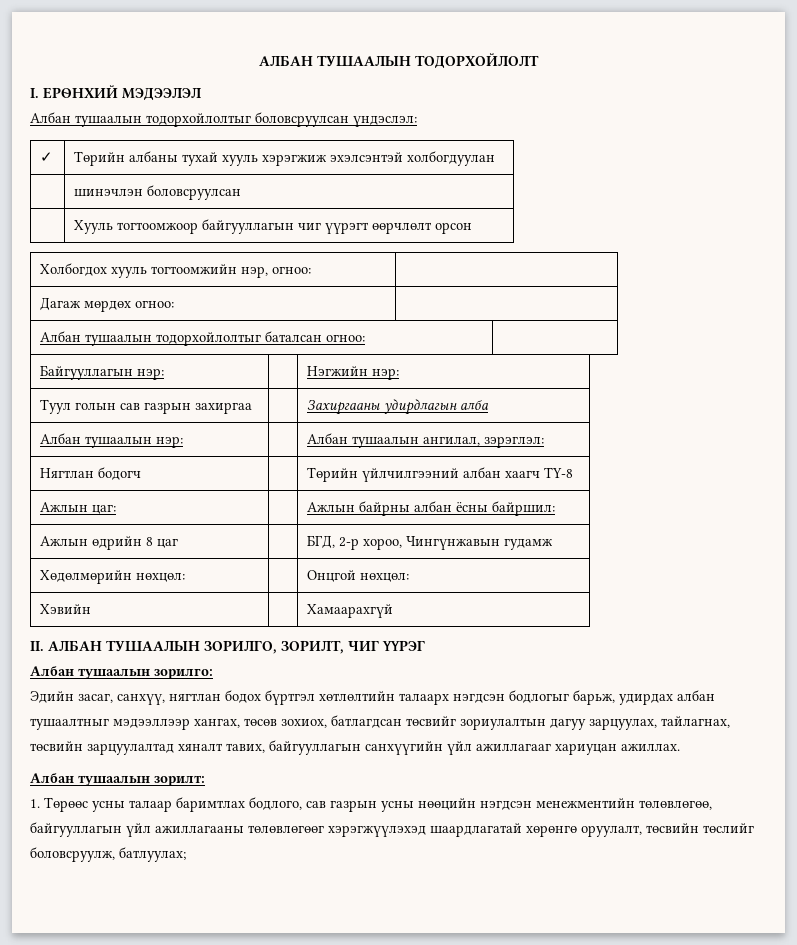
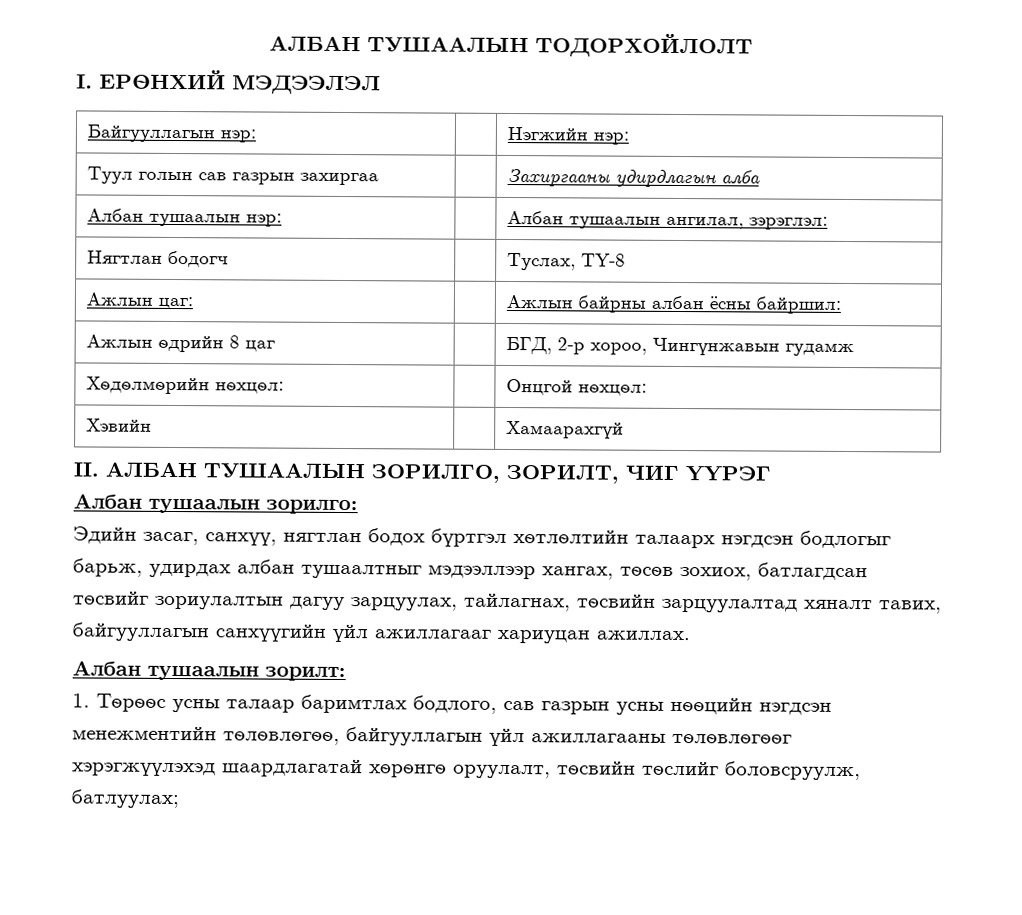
- Албан тушаалын тодорхойлолтыг боловсруулсан үндэслэл:
- ✓ | Төрийн албаны тухай хууль хэрэгжиж эхэлсэнтэй холбогдуулан
- | шинэчлэн боловсруулсан
- | Хууль тогтоомжоор байгууллагын чиг үүрэгт өөрчлөлт орсон
- Холбогдох хууль тогтоомжийн нэр, огноо: |
- Дагаж мөрдөх огноо: |
- Албан тушаалын тодорхойлолтыг баталсан огноо: |
- Нягтлан бодогч | | Төрийн үйлчилгээний албан хаагч ТҮ-8
+ Нягтлан бодогч | | Туслах, ТҮ-8

